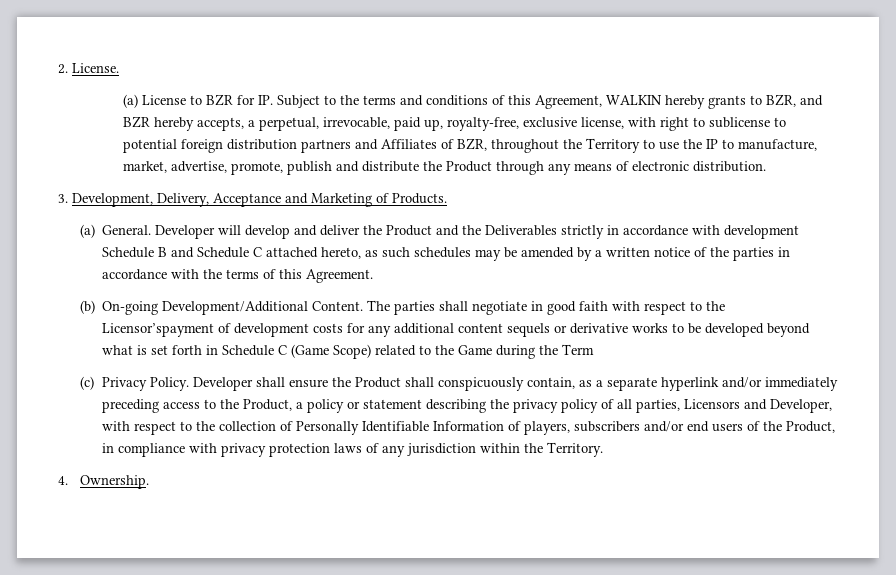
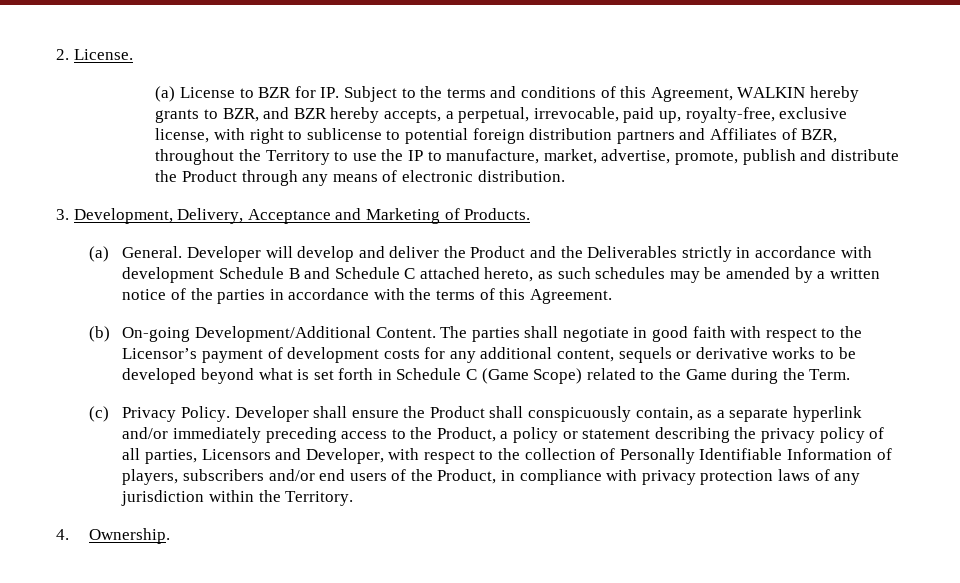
- The parties shall negotiate in good faith with respect to the Licensor’spayment of development costs for any additional content sequels or derivative works to be developed beyond what is set forth in Schedule C (Game Scope) related to the Game during the Term
+ The parties shall negotiate in good faith with respect to the Licensor’s payment of development costs for any additional content, sequels or derivative works to be developed beyond what is set forth in Schedule C (Game Scope) related to the Game during the Term.

